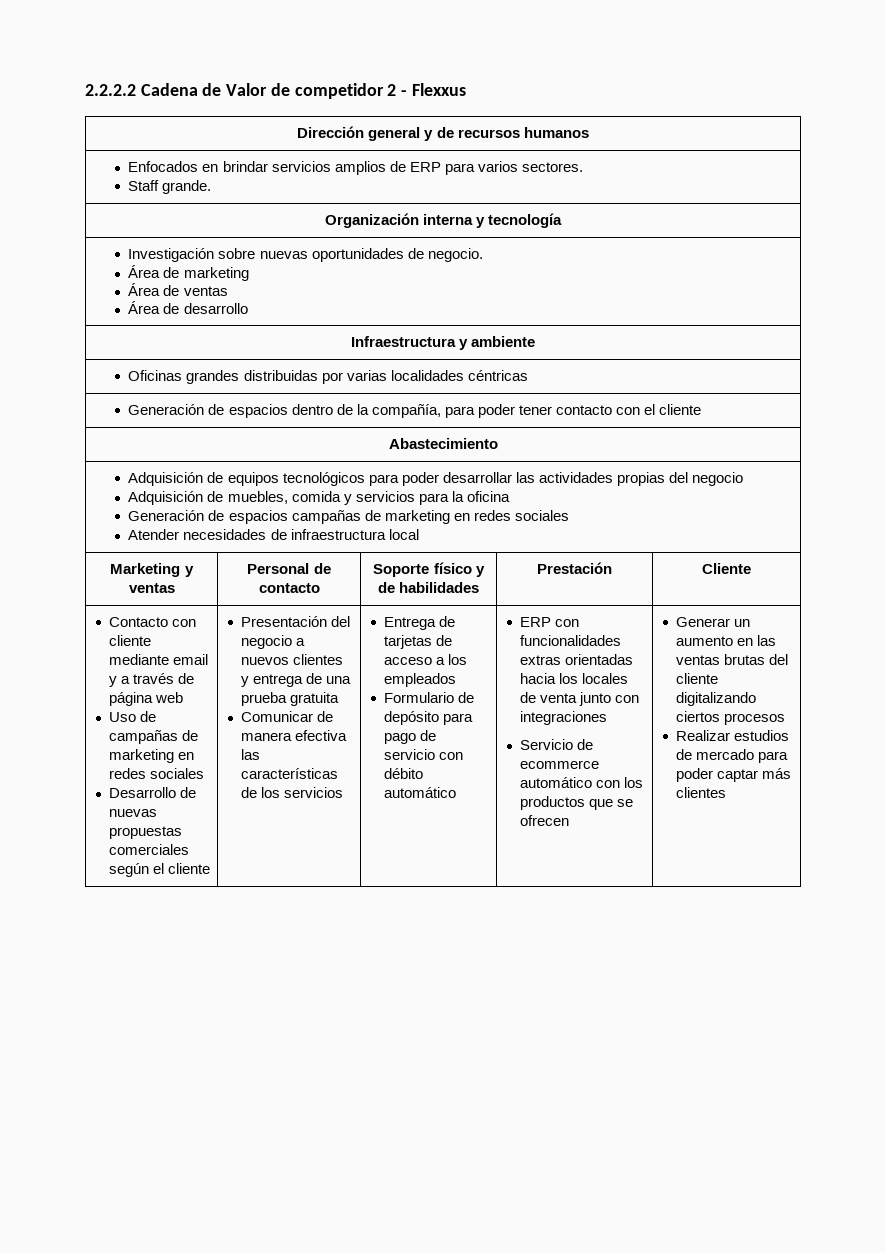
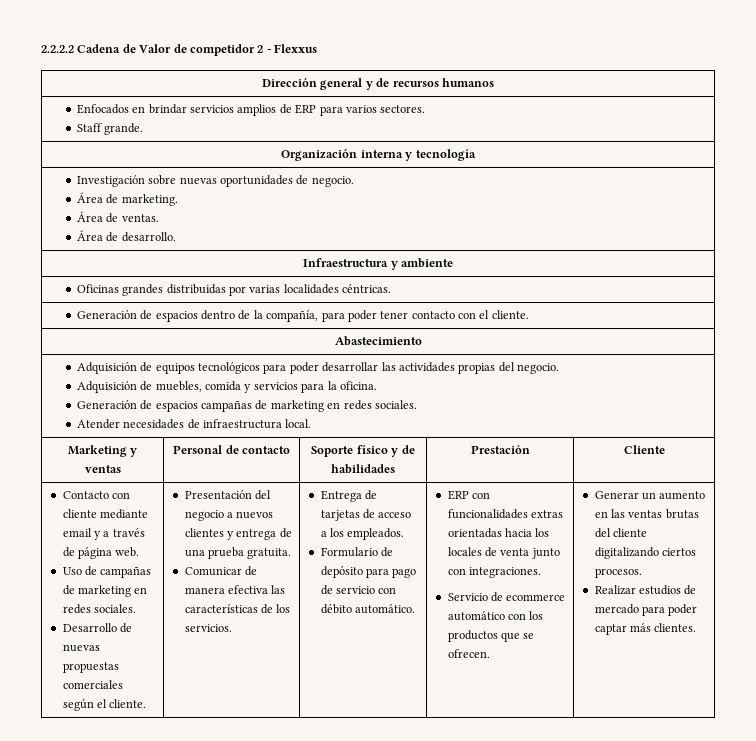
  Investigación sobre nuevas oportunidades de negocio.
- Área de marketing
- Área de ventas
- Área de desarrollo
+ Área de marketing.
+ Área de ventas.
+ Área de desarrollo.
- Oficinas grandes distribuidas por varias localidades céntricas
+ Oficinas grandes distribuidas por varias localidades céntricas.
- Generación de espacios dentro de la compañía, para poder tener contacto con el cliente
+ Generación de espacios dentro de la compañía, para poder tener contacto con el cliente.
- Adquisición de equipos tecnológicos para poder desarrollar las actividades propias del negocio
- Adquisición de muebles, comida y servicios para la oficina
- Generación de espacios campañas de marketing en redes sociales
- Atender necesidades de infraestructura local
+ Adquisición de equipos tecnológicos para poder desarrollar las actividades propias del negocio.
+ Adquisición de muebles, comida y servicios para la oficina.
+ Generación de espacios campañas de marketing en redes sociales.
+ Atender necesidades de infraestructura local.
- Contacto con cliente mediante email y a través de página web
+ Contacto con cliente mediante email y a través de página web.
- Uso de campañas de marketing en redes sociales
+ Uso de campañas de marketing en redes sociales.
- Desarrollo de nuevas propuestas comerciales según el cliente
+ Desarrollo de nuevas propuestas comerciales según el cliente.
- Presentación del negocio a nuevos clientes y entrega de una prueba gratuita
+ Presentación del negocio a nuevos clientes y entrega de una prueba gratuita.
- Comunicar de manera efectiva las características de los servicios
+ Comunicar de manera efectiva las características de los servicios.
- Entrega de tarjetas de acceso a los empleados
+ Entrega de tarjetas de acceso a los empleados.
- Formulario de depósito para pago de servicio con débito automático
+ Formulario de depósito para pago de servicio con débito automático.
- ERP con funcionalidades extras orientadas hacia los locales de venta junto con integraciones
+ ERP con funcionalidades extras orientadas hacia los locales de venta junto con integraciones.
- Servicio de ecommerce automático con los productos que se ofrecen
+ Servicio de ecommerce automático con los productos que se ofrecen.
- Generar un aumento en las ventas brutas del cliente digitalizando ciertos procesos
+ Generar un aumento en las ventas brutas del cliente digitalizando ciertos procesos.
- Realizar estudios de mercado para poder captar más clientes
+ Realizar estudios de mercado para poder captar más clientes.

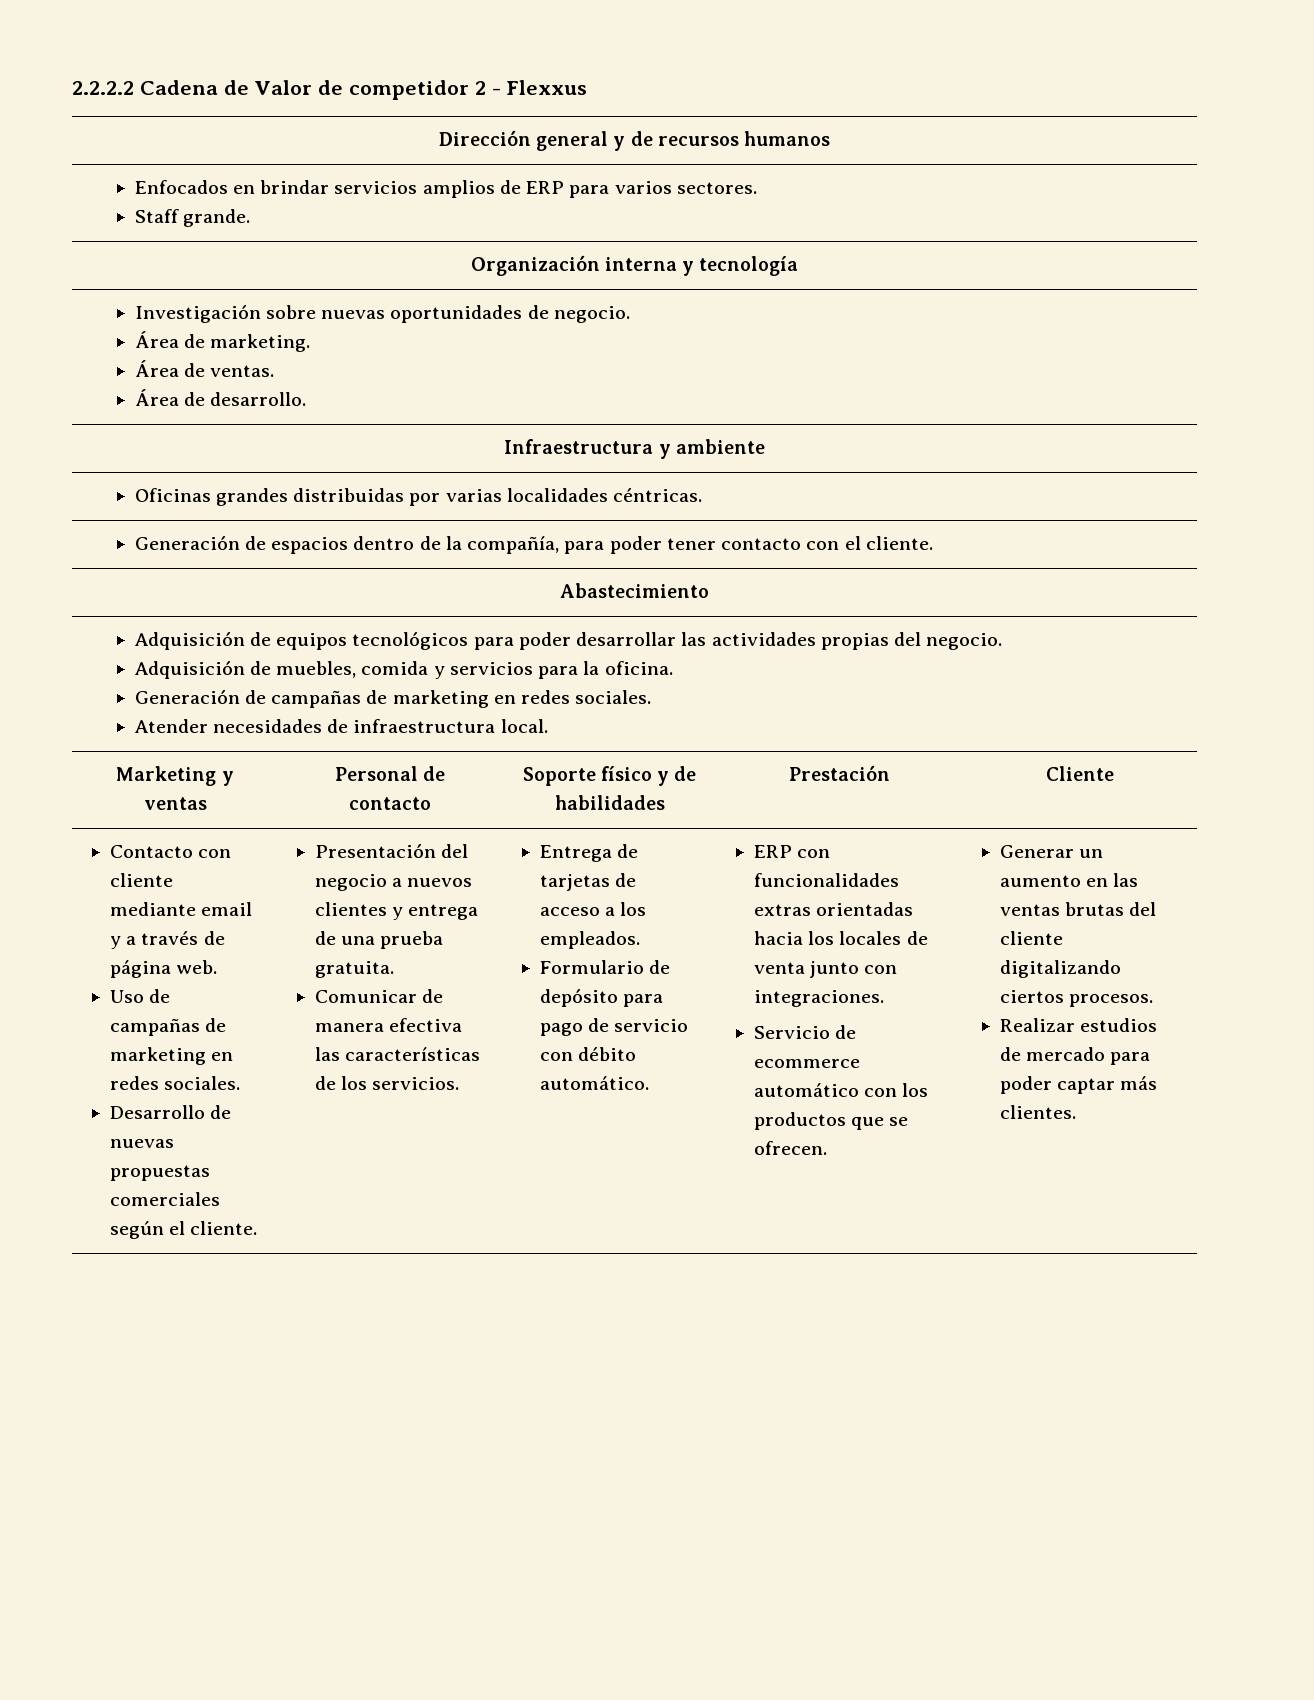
  Adquisición de equipos tecnológicos para poder desarrollar las actividades propias del negocio.
  Adquisición de muebles, comida y servicios para la oficina.
- Generación de espacios campañas de marketing en redes sociales.
+ Generación de campañas de marketing en redes sociales.

